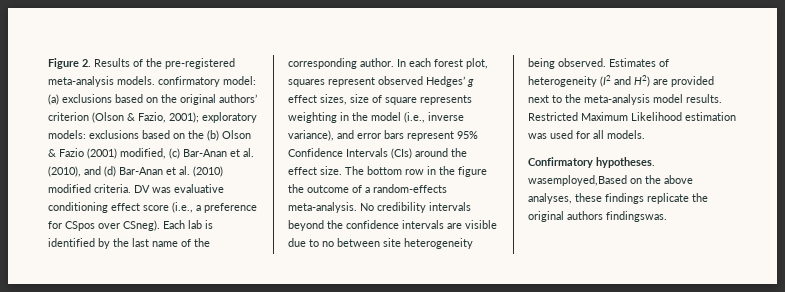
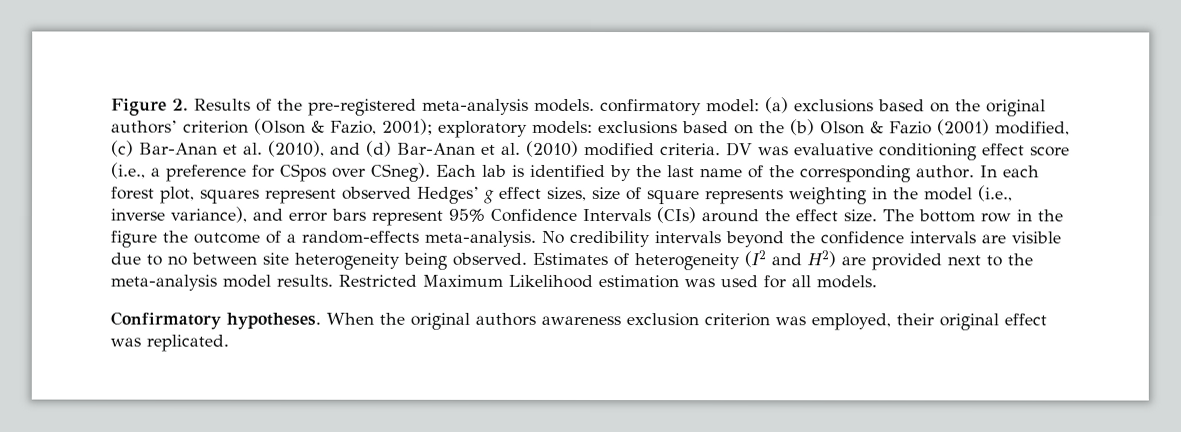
- Confirmatory hypotheses. wasemployed,Based on the above analyses, these findings replicate the original authors findingswas.
+ Confirmatory hypotheses. When the original authors awareness exclusion criterion was employed, their original effect was replicated.

